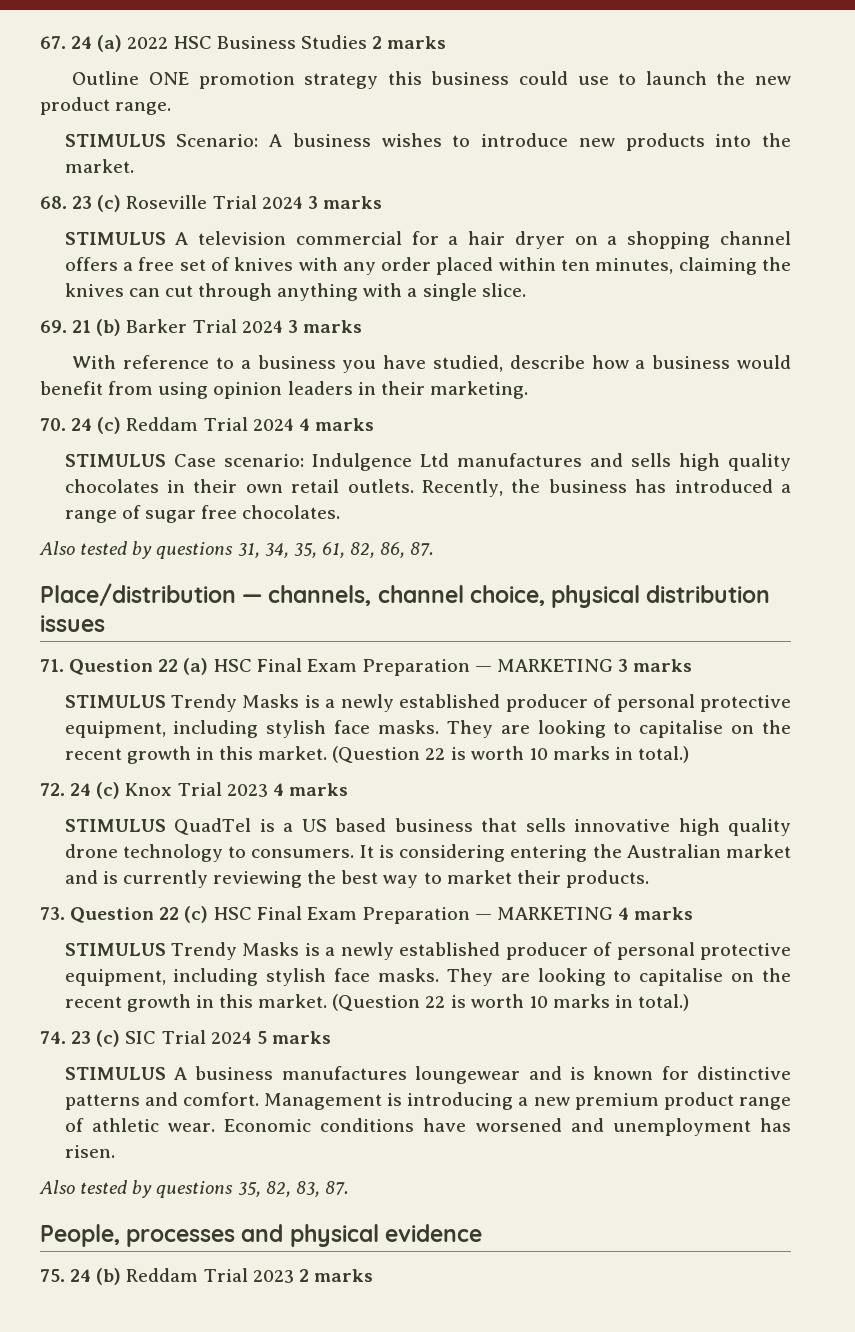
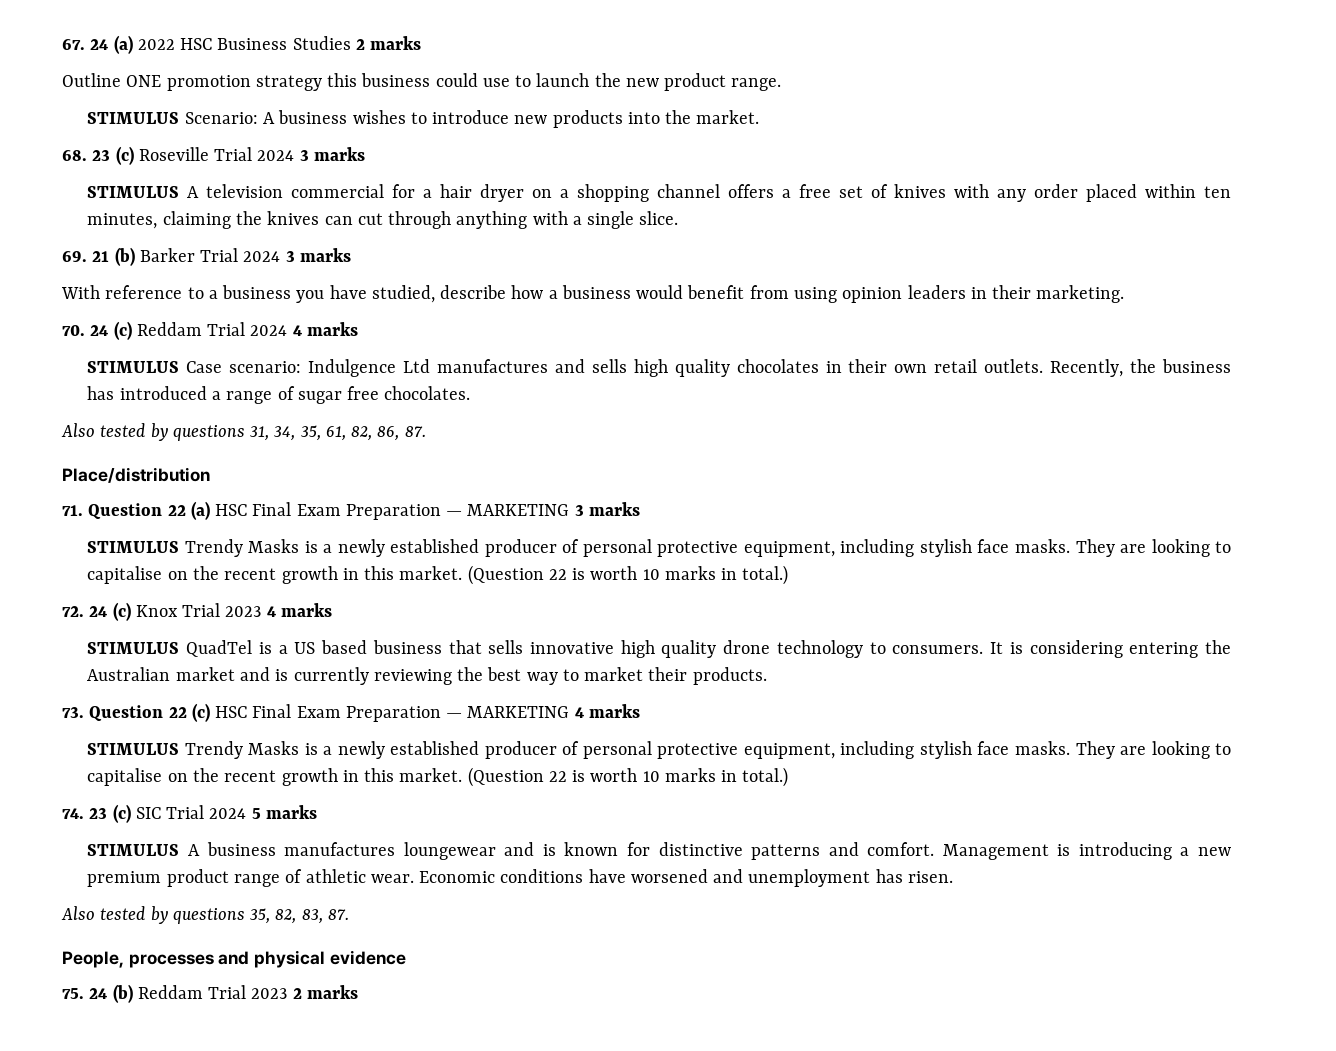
- Place/distribution — channels, channel choice, physical distribution issues
+ Place/distribution

